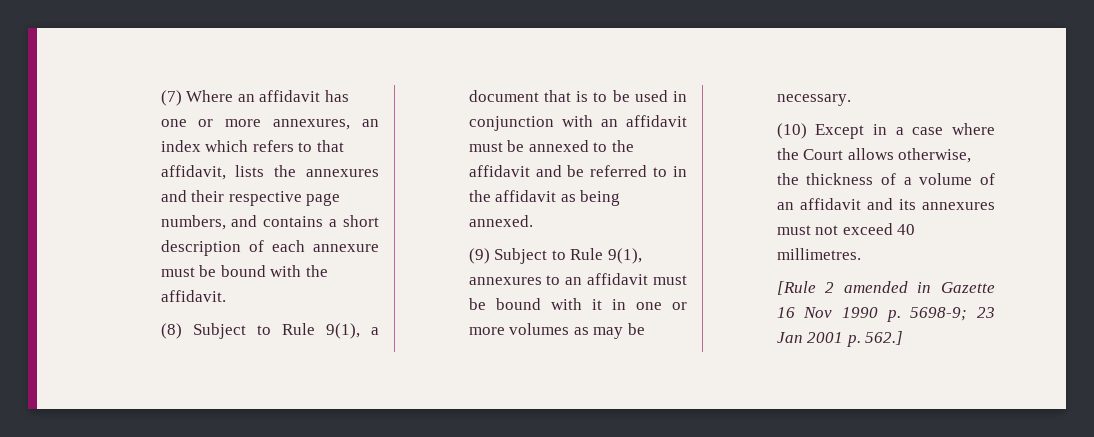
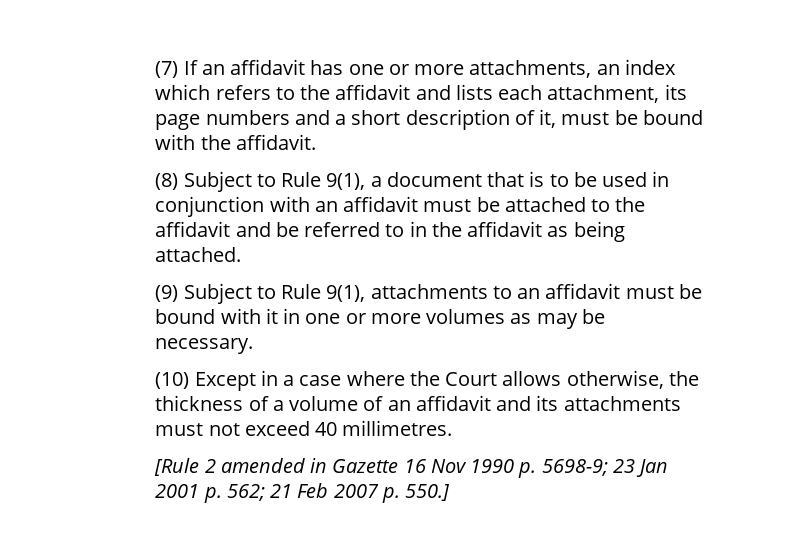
- (7) Where an affidavit has one or more annexures, an index which refers to that affidavit, lists the annexures and their respective page numbers, and contains a short description of each annexure must be bound with the affidavit.
+ (7) If an affidavit has one or more attachments, an index which refers to the affidavit and lists each attachment, its page numbers and a short description of it, must be bound with the affidavit.
- (8) Subject to Rule 9(1), a document that is to be used in conjunction with an affidavit must be annexed to the affidavit and be referred to in the affidavit as being annexed.
+ (8) Subject to Rule 9(1), a document that is to be used in conjunction with an affidavit must be attached to the affidavit and be referred to in the affidavit as being attached.
- (9) Subject to Rule 9(1), annexures to an affidavit must be bound with it in one or more volumes as may be necessary.
+ (9) Subject to Rule 9(1), attachments to an affidavit must be bound with it in one or more volumes as may be necessary.
- (10) Except in a case where the Court allows otherwise, the thickness of a volume of an affidavit and its annexures must not exceed 40 millimetres.
+ (10) Except in a case where the Court allows otherwise, the thickness of a volume of an affidavit and its attachments must not exceed 40 millimetres.
- [Rule 2 amended in Gazette 16 Nov 1990 p. 5698-9; 23 Jan 2001 p. 562.]
+ [Rule 2 amended in Gazette 16 Nov 1990 p. 5698-9; 23 Jan 2001 p. 562; 21 Feb 2007 p. 550.]

